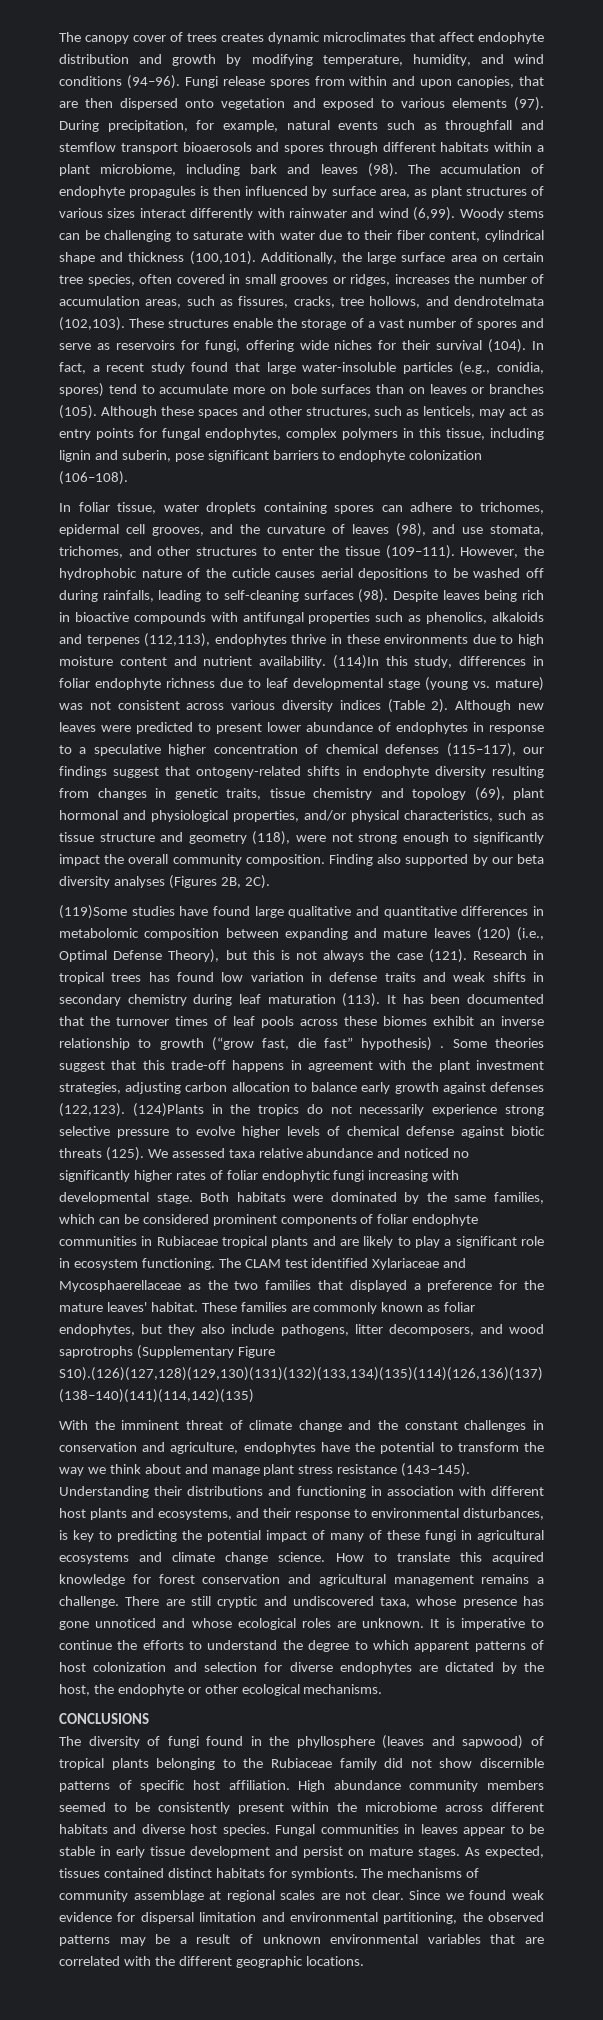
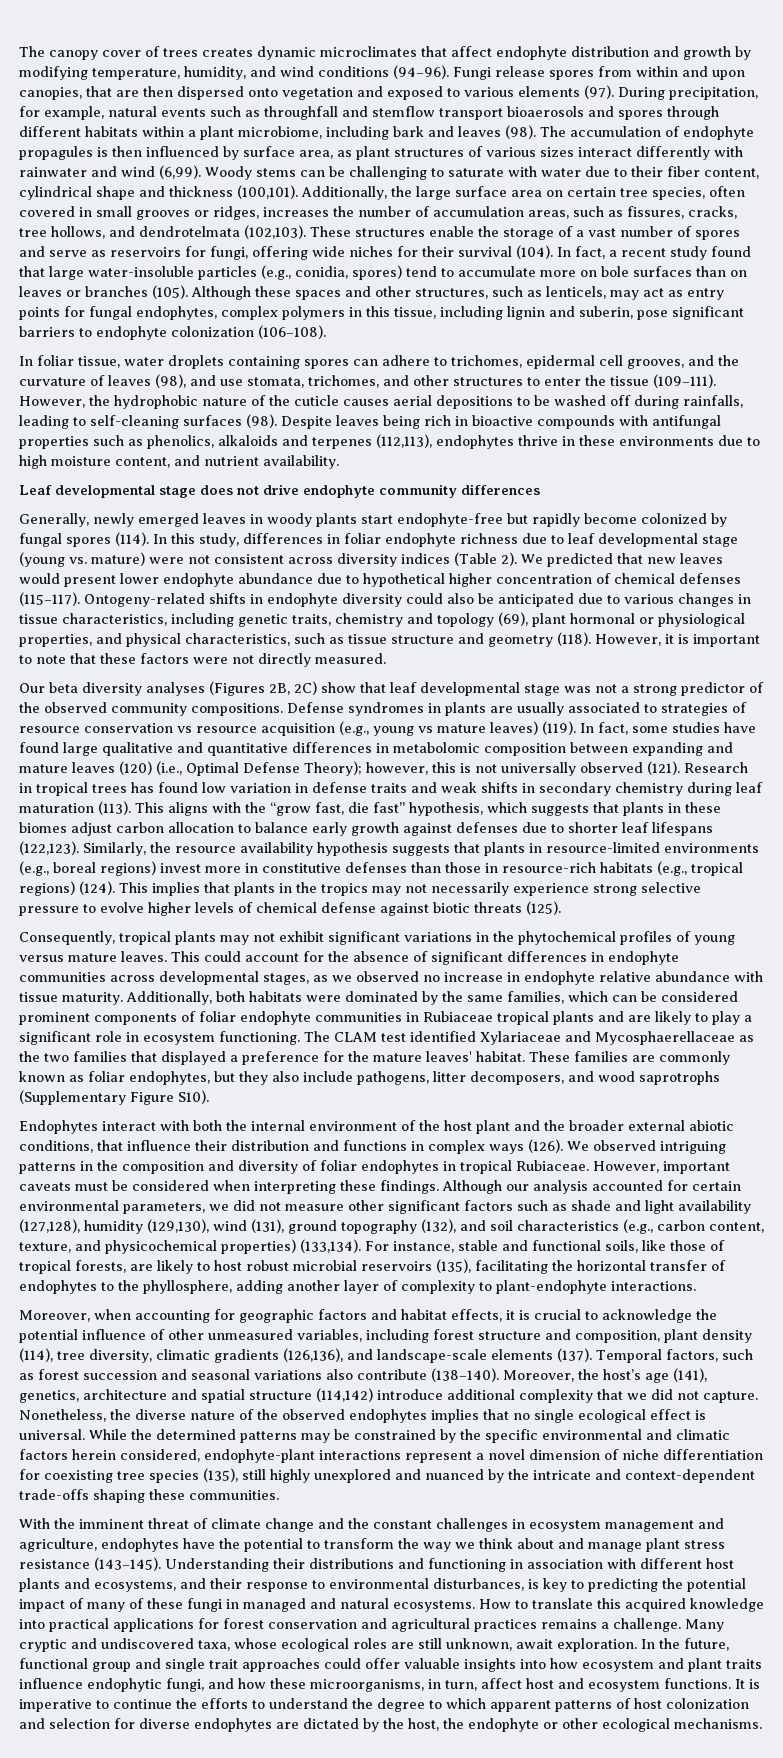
- Despite leaves being rich in bioactive compounds with antifungal properties such as phenolics, alkaloids and terpenes (112,113), endophytes thrive in these environments due to high moisture content and nutrient availability. (114)In this study, differences in foliar endophyte richness due to leaf developmental stage (young vs. mature) was not consistent across various diversity indices (Table 2).
+ Despite leaves being rich in bioactive compounds with antifungal properties such as phenolics, alkaloids and terpenes (112,113), endophytes thrive in these environments due to high moisture content, and nutrient availability.
+ Leaf developmental stage does not drive endophyte community differences
+ Generally, newly emerged leaves in woody plants start endophyte-free but rapidly become colonized by fungal spores (114). In this study, differences in foliar endophyte richness due to leaf developmental stage (young vs. mature) were not consistent across diversity indices (Table 2).
- Although new leaves were predicted to present lower abundance of endophytes in response to a speculative higher concentration of chemical defenses (115–117), our findings suggest that ontogeny-related shifts in endophyte diversity resulting from changes in genetic traits, tissue chemistry and topology (69), plant hormonal and physiological properties, and/or physical characteristics, such as tissue structure and geometry (118), were not strong enough to significantly impact the overall community composition. Finding also supported by our beta diversity analyses (Figures 2B, 2C).
- (119)Some studies have found large qualitative and quantitative differences in metabolomic composition between expanding and mature leaves (120) (i.e., Optimal Defense Theory), but this is not always the case (121).
+ We predicted that new leaves would present lower endophyte abundance due to hypothetical higher concentration of chemical defenses (115–117). Ontogeny-related shifts in endophyte diversity could also be anticipated due to various changes in tissue characteristics, including genetic traits, chemistry and topology (69), plant hormonal or physiological properties, and physical characteristics, such as tissue structure and geometry (118). However, it is important to note that these factors were not directly measured.
+ Our beta diversity analyses (Figures 2B, 2C) show that leaf developmental stage was not a strong predictor of the observed community compositions. Defense syndromes in plants are usually associated to strategies of resource conservation vs resource acquisition (e.g., young vs mature leaves) (119). In fact, some studies have found large qualitative and quantitative differences in metabolomic composition between expanding and mature leaves (120) (i.e., Optimal Defense Theory); however, this is not universally observed (121).
- It has been documented that the turnover times of leaf pools across these biomes exhibit an inverse relationship to growth (“grow fast, die fast” hypothesis) . Some theories suggest that this trade-off happens in agreement with the plant investment strategies, adjusting carbon allocation to balance early growth against defenses (122,123). (124)Plants in the tropics do not necessarily experience strong selective pressure to evolve higher levels of chemical defense against biotic threats (125). We assessed taxa relative abundance and noticed no significantly higher rates of foliar endophytic fungi increasing with developmental stage. Both habitats were dominated by the same families, which can be considered prominent components of foliar endophyte communities in Rubiaceae tropical plants and are likely to play a significant role in ecosystem functioning.
+ This aligns with the “grow fast, die fast” hypothesis, which suggests that plants in these biomes adjust carbon allocation to balance early growth against defenses due to shorter leaf lifespans (122,123). Similarly, the resource availability hypothesis suggests that plants in resource-limited environments (e.g., boreal regions) invest more in constitutive defenses than those in resource-rich habitats (e.g., tropical regions) (124). This implies that plants in the tropics may not necessarily experience strong selective pressure to evolve higher levels of chemical defense against biotic threats (125).
+ Consequently, tropical plants may not exhibit significant variations in the phytochemical profiles of young versus mature leaves. This could account for the absence of significant differences in endophyte communities across developmental stages, as we observed no increase in endophyte relative abundance with tissue maturity. Additionally, both habitats were dominated by the same families, which can be considered prominent components of foliar endophyte communities in Rubiaceae tropical plants and are likely to play a significant role in ecosystem functioning.
- These families are commonly known as foliar endophytes, but they also include pathogens, litter decomposers, and wood saprotrophs (Supplementary Figure S10).(126)(127,128)(129,130)(131)(132)(133,134)(135)(114)(126,136)(137) (138–140)(141)(114,142)(135)
+ These families are commonly known as foliar endophytes, but they also include pathogens, litter decomposers, and wood saprotrophs (Supplementary Figure S10).
+ Endophytes interact with both the internal environment of the host plant and the broader external abiotic conditions, that influence their distribution and functions in complex ways (126). We observed intriguing patterns in the composition and diversity of foliar endophytes in tropical Rubiaceae. However, important caveats must be considered when interpreting these findings. Although our analysis accounted for certain environmental parameters, we did not measure other significant factors such as shade and light availability (127,128), humidity (129,130), wind (131), ground topography (132), and soil characteristics (e.g., carbon content, texture, and physicochemical properties) (133,134). For instance, stable and functional soils, like those of tropical forests, are likely to host robust microbial reservoirs (135), facilitating the horizontal transfer of endophytes to the phyllosphere, adding another layer of complexity to plant-endophyte interactions.
+ Moreover, when accounting for geographic factors and habitat effects, it is crucial to acknowledge the potential influence of other unmeasured variables, including forest structure and composition, plant density (114), tree diversity, climatic gradients (126,136), and landscape-scale elements (137). Temporal factors, such as forest succession and seasonal variations also contribute (138–140). Moreover, the host’s age (141), genetics, architecture and spatial structure (114,142) introduce additional complexity that we did not capture. Nonetheless, the diverse nature of the observed endophytes implies that no single ecological effect is universal. While the determined patterns may be constrained by the specific environmental and climatic factors herein considered, endophyte-plant interactions represent a novel dimension of niche differentiation for coexisting tree species (135), still highly unexplored and nuanced by the intricate and context-dependent trade-offs shaping these communities.
- With the imminent threat of climate change and the constant challenges in conservation and agriculture, endophytes have the potential to transform the way we think about and manage plant stress resistance (143–145).
+ With the imminent threat of climate change and the constant challenges in ecosystem management and agriculture, endophytes have the potential to transform the way we think about and manage plant stress resistance (143–145).
- Understanding their distributions and functioning in association with different host plants and ecosystems, and their response to environmental disturbances, is key to predicting the potential impact of many of these fungi in agricultural ecosystems and climate change science.
+ Understanding their distributions and functioning in association with different host plants and ecosystems, and their response to environmental disturbances, is key to predicting the potential impact of many of these fungi in managed and natural ecosystems.
- How to translate this acquired knowledge for forest conservation and agricultural management remains a challenge.
+ How to translate this acquired knowledge into practical applications for forest conservation and agricultural practices remains a challenge.
- There are still cryptic and undiscovered taxa, whose presence has gone unnoticed and whose ecological roles are unknown.
+ Many cryptic and undiscovered taxa, whose ecological roles are still unknown, await exploration. In the future, functional group and single trait approaches could offer valuable insights into how ecosystem and plant traits influence endophytic fungi, and how these microorganisms, in turn, affect host and ecosystem functions.
- CONCLUSIONS
- The diversity of fungi found in the phyllosphere (leaves and sapwood) of tropical plants belonging to the Rubiaceae family did not show discernible patterns of specific host affiliation. High abundance community members seemed to be consistently present within the microbiome across different habitats and diverse host species. Fungal communities in leaves appear to be stable in early tissue development and persist on mature stages. As expected, tissues contained distinct habitats for symbionts. The mechanisms of community assemblage at regional scales are not clear. Since we found weak evidence for dispersal limitation and environmental partitioning, the observed patterns may be a result of unknown environmental variables that are correlated with the different geographic locations.

